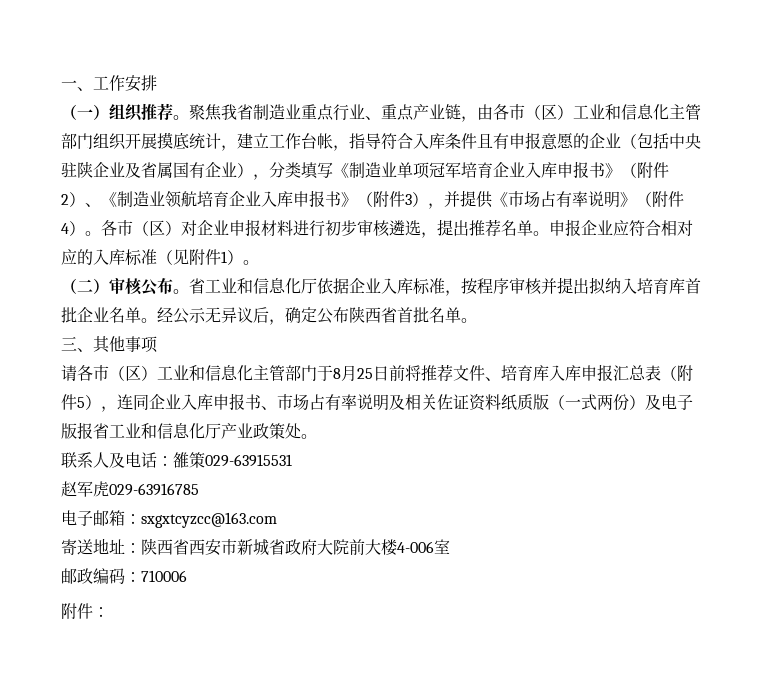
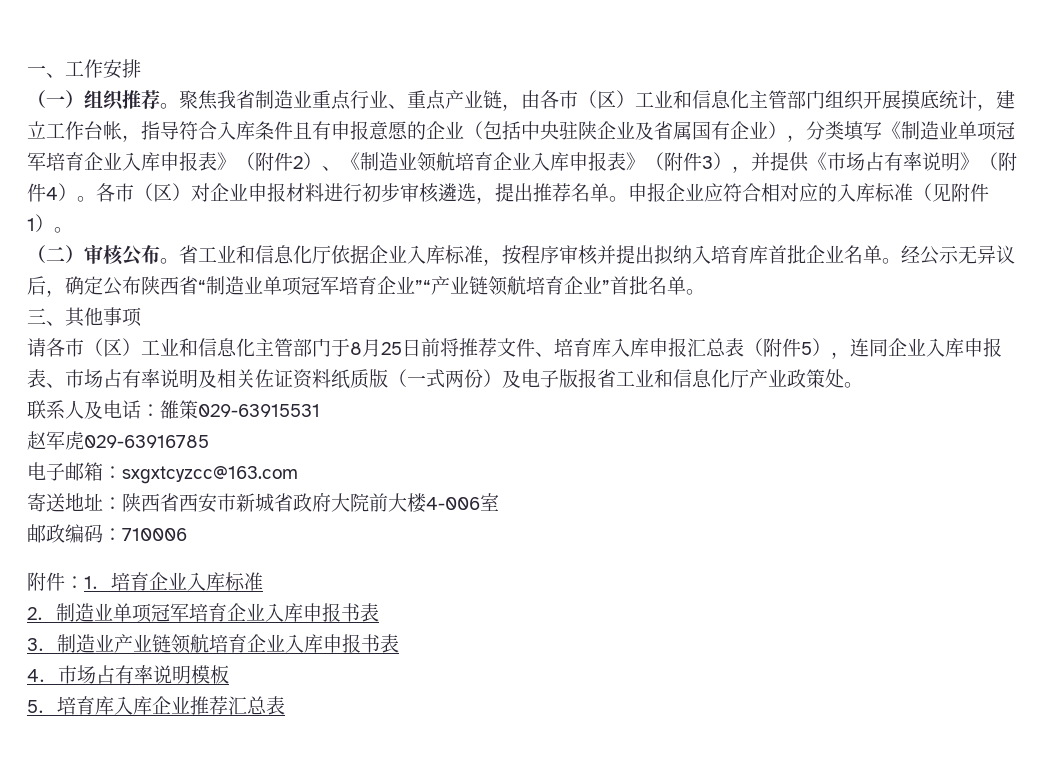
- 聚焦我省制造业重点行业、重点产业链，由各市（区）工业和信息化主管部门组织开展摸底统计，建立工作台帐，指导符合入库条件且有申报意愿的企业（包括中央驻陕企业及省属国有企业），分类填写《制造业单项冠军培育企业入库申报书》（附件2）、《制造业领航培育企业入库申报书》（附件3），并提供《市场占有率说明》（附件4）。
+ 聚焦我省制造业重点行业、重点产业链，由各市（区）工业和信息化主管部门组织开展摸底统计，建立工作台帐，指导符合入库条件且有申报意愿的企业（包括中央驻陕企业及省属国有企业），分类填写《制造业单项冠军培育企业入库申报表》（附件2）、《制造业领航培育企业入库申报表》（附件3），并提供《市场占有率说明》（附件4）。
- 经公示无异议后，确定公布陕西省首批名单。
+ 经公示无异议后，确定公布陕西省“制造业单项冠军培育企业”“产业链领航培育企业”首批名单。
- 请各市（区）工业和信息化主管部门于8月25日前将推荐文件、培育库入库申报汇总表（附件5），连同企业入库申报书、市场占有率说明及相关佐证资料纸质版（一式两份）及电子版报省工业和信息化厅产业政策处。
+ 请各市（区）工业和信息化主管部门于8月25日前将推荐文件、培育库入库申报汇总表（附件5），连同企业入库申报表、市场占有率说明及相关佐证资料纸质版（一式两份）及电子版报省工业和信息化厅产业政策处。
- 附件：
+ 附件：1．培育企业入库标准
+ 2．制造业单项冠军培育企业入库申报书表
+ 3．制造业产业链领航培育企业入库申报书表
+ 4．市场占有率说明模板
+ 5．培育库入库企业推荐汇总表

